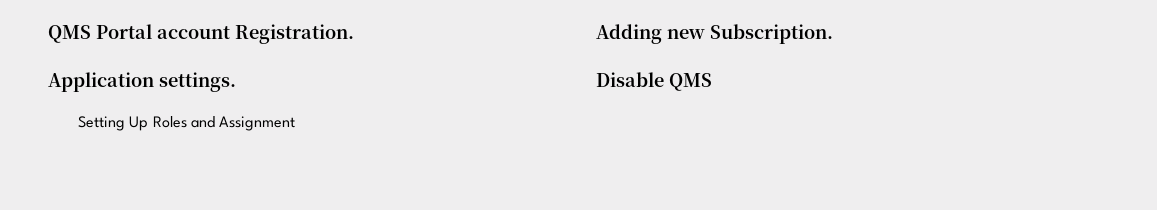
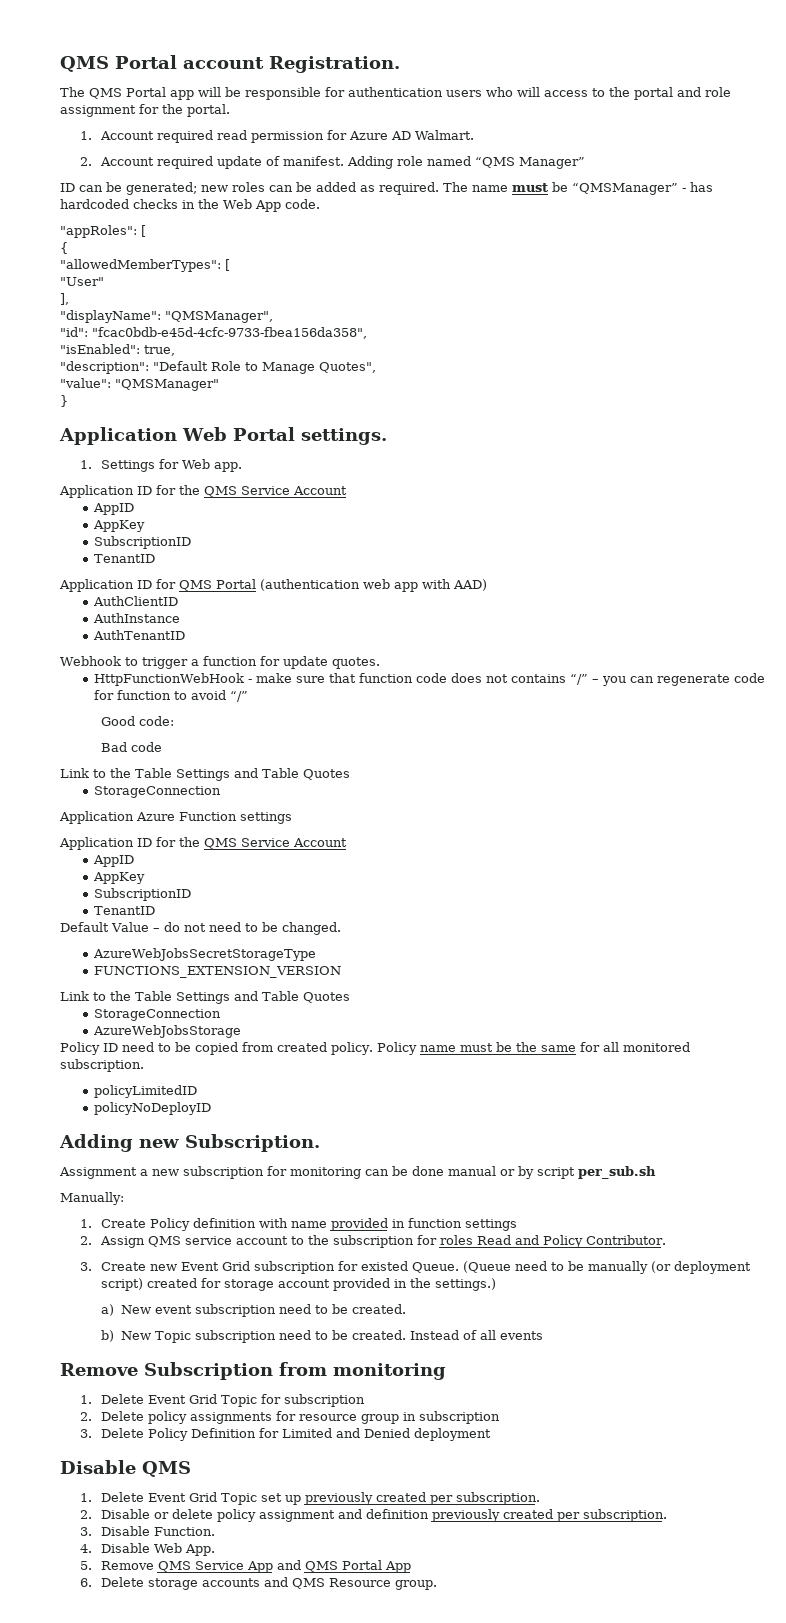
- Application settings.
+ The QMS Portal app will be responsible for authentication users who will access to the portal and role assignment for the portal.
+ 1. Account required read permission for Azure AD Walmart.
+ 2. Account required update of manifest. Adding role named “QMS Manager”
+ ID can be generated; new roles can be added as required. The name must be “QMSManager” - has hardcoded checks in the Web App code.
+ "appRoles": [
+ {
+ "allowedMemberTypes": [
+ "User"
+ ],
+ "displayName": "QMSManager",
+ "id": "fcac0bdb-e45d-4cfc-9733-fbea156da358",
+ "isEnabled": true,
+ "description": "Default Role to Manage Quotes",
+ "value": "QMSManager"
+ }
+ Application Web Portal settings.
- Setting Up Roles and Assignment
+ 1. Settings for Web app.
+ Application ID for the QMS Service Account
+ AppID
+ AppKey
+ SubscriptionID
+ TenantID
+ Application ID for QMS Portal (authentication web app with AAD)
+ AuthClientID
+ AuthInstance
+ AuthTenantID
+ Webhook to trigger a function for update quotes.
+ HttpFunctionWebHook - make sure that function code does not contains “/” – you can regenerate code for function to avoid “/”
+ Good code:
+ Bad code
+ Link to the Table Settings and Table Quotes
+ StorageConnection
+ Application Azure Function settings
+ Application ID for the QMS Service Account
+ AppID
+ AppKey
+ SubscriptionID
+ TenantID
+ Default Value – do not need to be changed.
+ AzureWebJobsSecretStorageType
+ FUNCTIONS_EXTENSION_VERSION
+ Link to the Table Settings and Table Quotes
+ StorageConnection
+ AzureWebJobsStorage
+ Policy ID need to be copied from created policy. Policy name must be the same for all monitored subscription.
+ policyLimitedID
+ policyNoDeployID
  Adding new Subscription.
+ Assignment a new subscription for monitoring can be done manual or by script per_sub.sh
+ Manually:
+ 1. Create Policy definition with name provided in function settings
+ 2. Assign QMS service account to the subscription for roles Read and Policy Contributor.
+ 3. Create new Event Grid subscription for existed Queue. (Queue need to be manually (or deployment script) created for storage account provided in the settings.)
+ a) New event subscription need to be created.
+ b) New Topic subscription need to be created. Instead of all events
+ Remove Subscription from monitoring
+ 1. Delete Event Grid Topic for subscription
+ 2. Delete policy assignments for resource group in subscription
+ 3. Delete Policy Definition for Limited and Denied deployment
  Disable QMS
+ 1. Delete Event Grid Topic set up previously created per subscription.
+ 2. Disable or delete policy assignment and definition previously created per subscription.
+ 3. Disable Function.
+ 4. Disable Web App.
+ 5. Remove QMS Service App and QMS Portal App
+ 6. Delete storage accounts and QMS Resource group.

